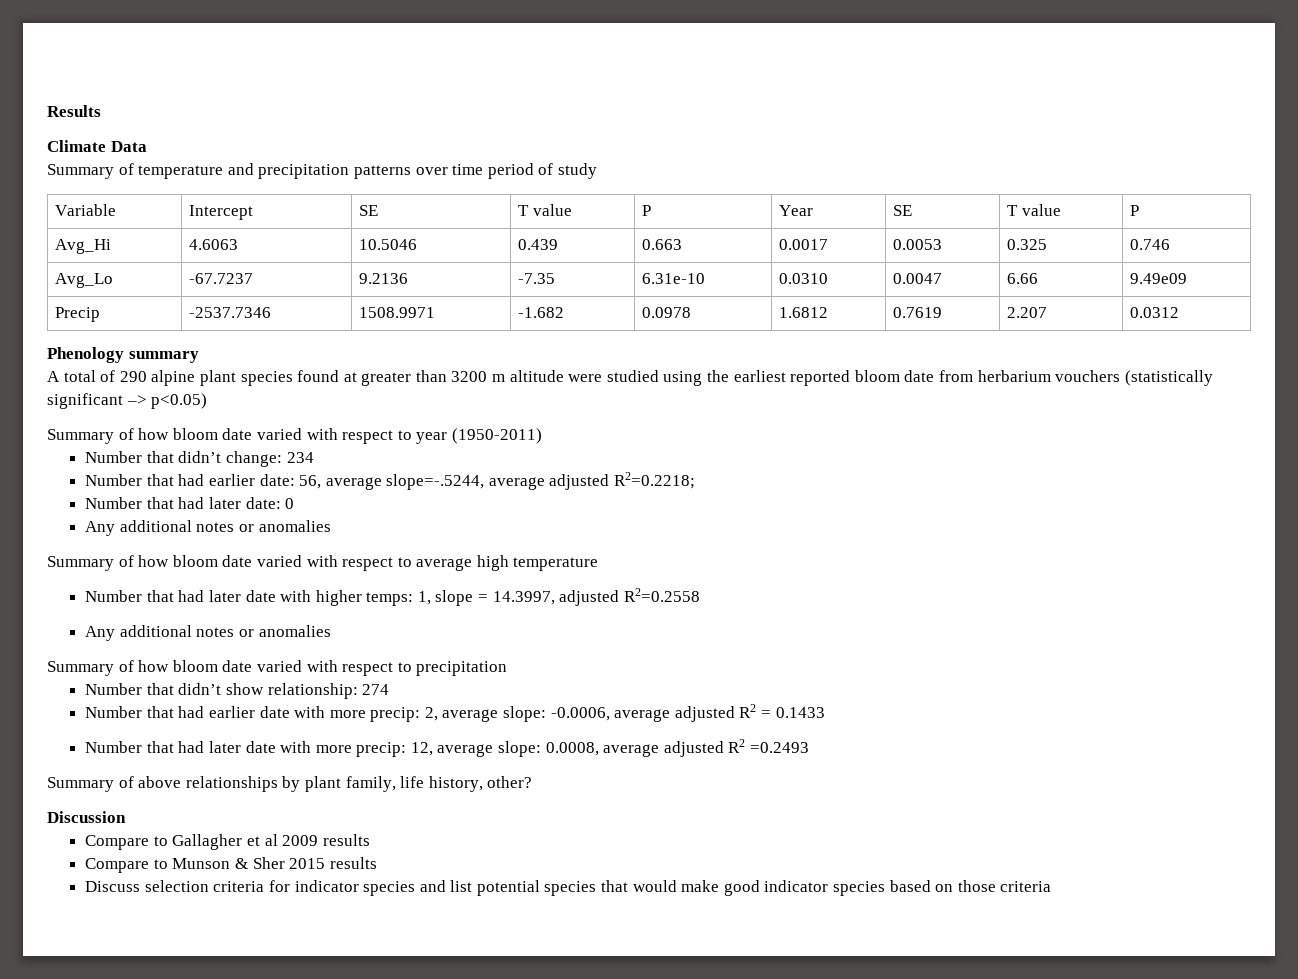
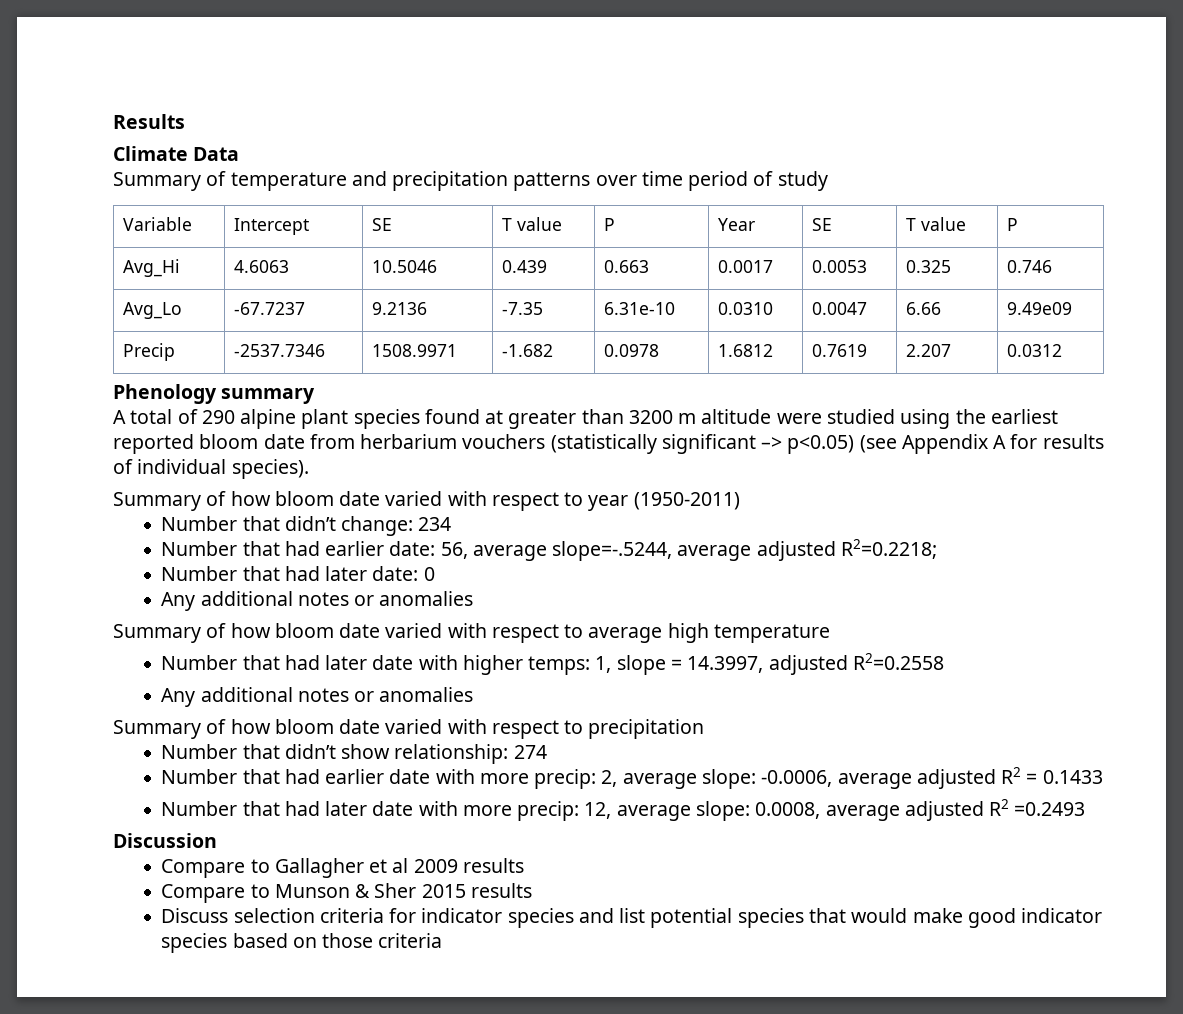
- A total of 290 alpine plant species found at greater than 3200 m altitude were studied using the earliest reported bloom date from herbarium vouchers (statistically significant –> p<0.05)
+ A total of 290 alpine plant species found at greater than 3200 m altitude were studied using the earliest reported bloom date from herbarium vouchers (statistically significant –> p<0.05) (see Appendix A for results of individual species).
- Summary of above relationships by plant family, life history, other?

